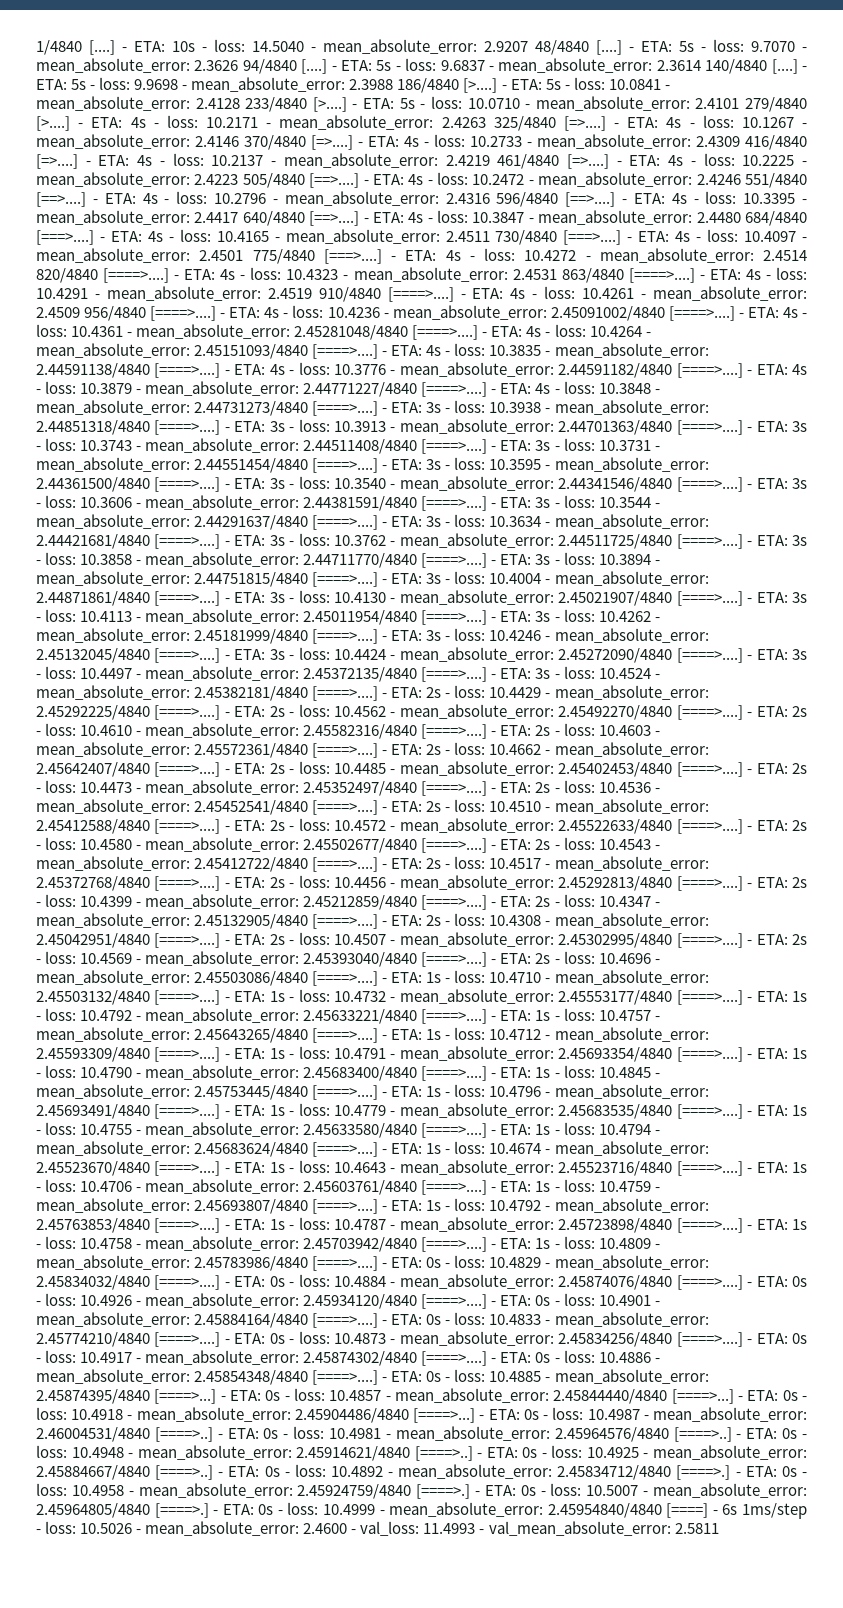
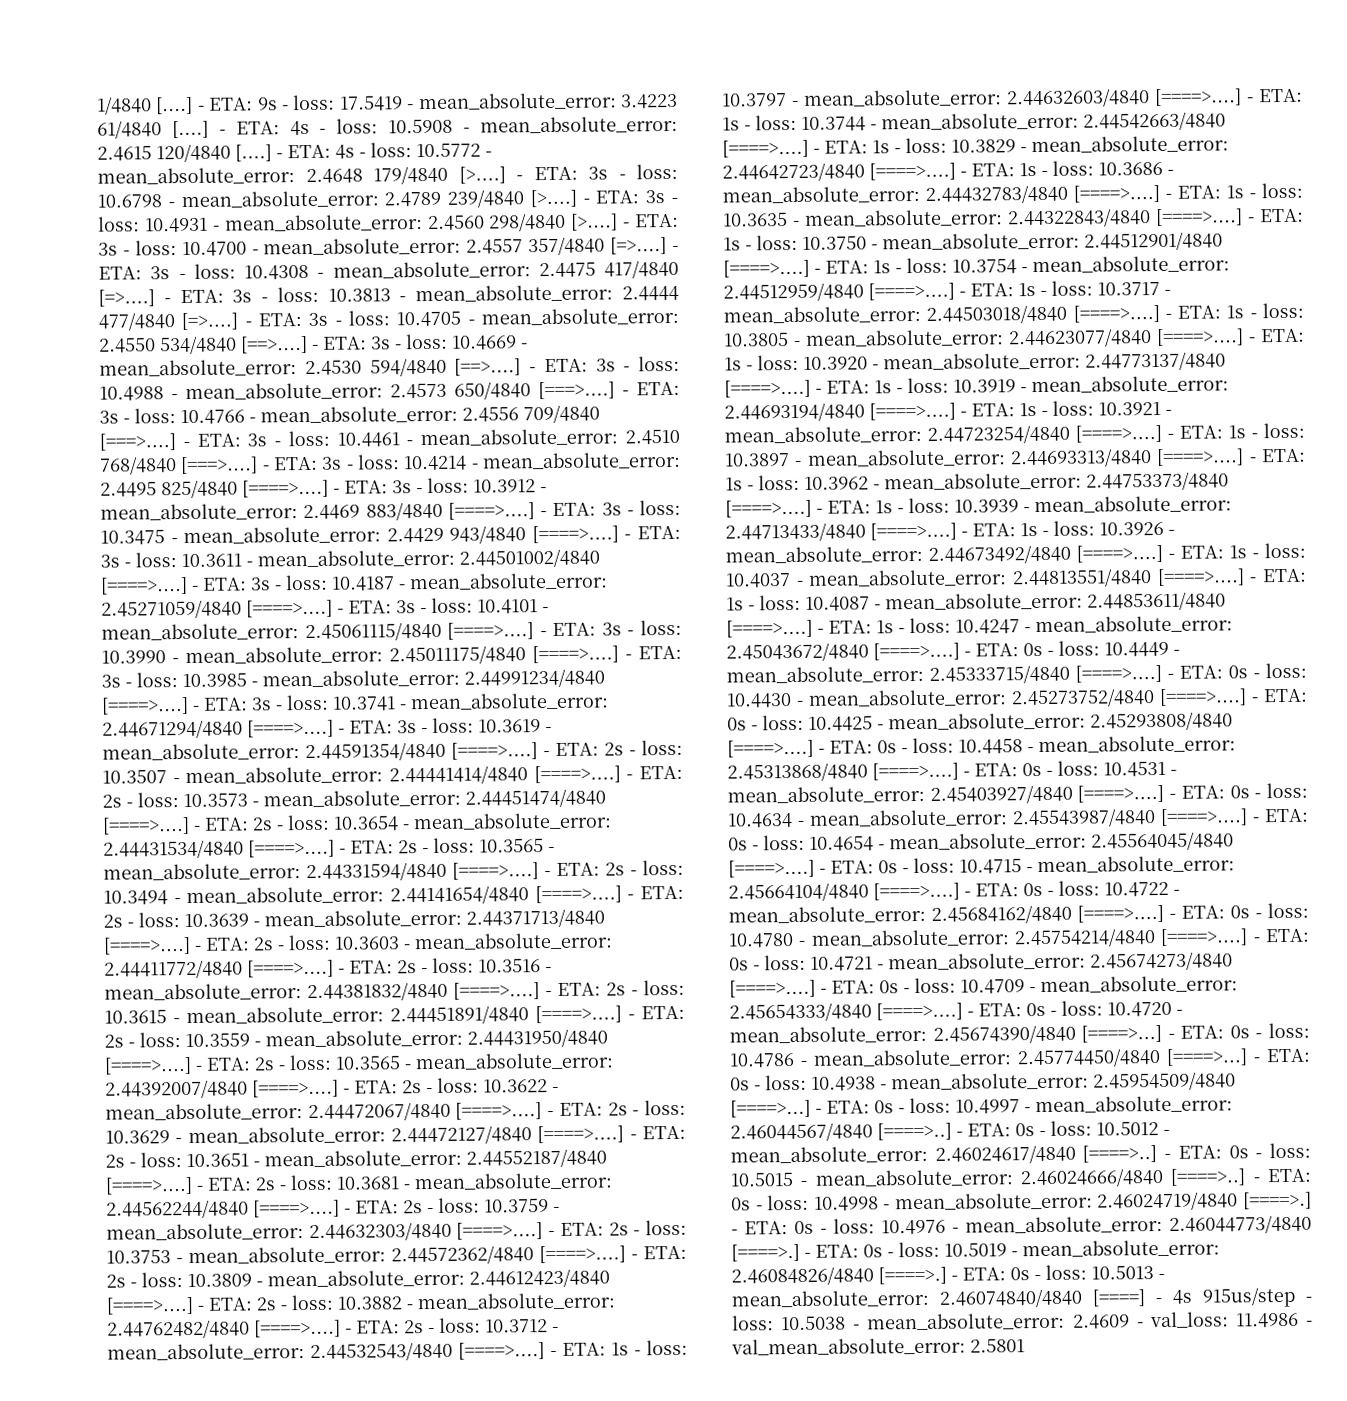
- - ETA: 10s - loss: 14.5040 - mean_absolute_error: 2.9207 48/4840 [....] - ETA: 5s - loss: 9.7070 - mean_absolute_error: 2.3626 94/4840 [....] - ETA: 5s - loss: 9.6837 - mean_absolute_error: 2.3614 140/4840 [....] - ETA: 5s - loss: 9.9698 - mean_absolute_error: 2.3988 186/4840 [>....] - ETA: 5s - loss: 10.0841 - mean_absolute_error: 2.4128 233/4840 [>....] - ETA: 5s - loss: 10.0710 - mean_absolute_error: 2.4101 279/4840 [>....] - ETA: 4s - loss: 10.2171 - mean_absolute_error: 2.4263 325/4840 [=>....] - ETA: 4s - loss: 10.1267 - mean_absolute_error: 2.4146 370/4840 [=>....] - ETA: 4s - loss: 10.2733 - mean_absolute_error: 2.4309 416/4840 [=>....] - ETA: 4s - loss: 10.2137 - mean_absolute_error: 2.4219 461/4840 [=>....] - ETA: 4s - loss: 10.2225 - mean_absolute_error: 2.4223 505/4840 [==>....] - ETA: 4s - loss: 10.2472 - mean_absolute_error: 2.4246 551/4840 [==>....] - ETA: 4s - loss: 10.2796 - mean_absolute_error: 2.4316 596/4840 [==>....] - ETA: 4s - loss: 10.3395 - mean_absolute_error: 2.4417 640/4840 [==>....] - ETA: 4s - loss: 10.3847 - mean_absolute_error: 2.4480 684/4840 [===>....] - ETA: 4s - loss: 10.4165 - mean_absolute_error: 2.4511 730/4840 [===>....] - ETA: 4s - loss: 10.4097 - mean_absolute_error: 2.4501 775/4840 [===>....] - ETA: 4s - loss: 10.4272 - mean_absolute_error: 2.4514 820/4840 [====>....] - ETA: 4s - loss: 10.4323 - mean_absolute_error: 2.4531 863/4840 [====>....] - ETA: 4s - loss: 10.4291 - mean_absolute_error: 2.4519 910/4840 [====>....] - ETA: 4s - loss: 10.4261 - mean_absolute_error: 2.4509 956/4840 [====>....] - ETA: 4s - loss: 10.4236 - mean_absolute_error: 2.45091002/4840 [====>....] - ETA: 4s - loss: 10.4361 - mean_absolute_error: 2.45281048/4840 [====>....] - ETA: 4s - loss: 10.4264 - mean_absolute_error: 2.45151093/4840 [====>....] - ETA: 4s - loss: 10.3835 - mean_absolute_error: 2.44591138/4840 [====>....] - ETA: 4s - loss: 10.3776 - mean_absolute_error: 2.44591182/4840 [====>....] - ETA: 4s - loss: 10.3879 - mean_absolute_error: 2.44771227/4840 [====>....] - ETA: 4s - loss: 10.3848 - mean_absolute_error: 2.44731273/4840 [====>....] - ETA: 3s - loss: 10.3938 - mean_absolute_error: 2.44851318/4840 [====>....] - ETA: 3s - loss: 10.3913 - mean_absolute_error: 2.44701363/4840 [====>....] - ETA: 3s - loss: 10.3743 - mean_absolute_error: 2.44511408/4840 [====>....] - ETA: 3s - loss: 10.3731 - mean_absolute_error: 2.44551454/4840 [====>....] - ETA: 3s - loss: 10.3595 - mean_absolute_error: 2.44361500/4840 [====>....] - ETA: 3s - loss: 10.3540 - mean_absolute_error: 2.44341546/4840 [====>....] - ETA: 3s - loss: 10.3606 - mean_absolute_error: 2.44381591/4840 [====>....] - ETA: 3s - loss: 10.3544 - mean_absolute_error: 2.44291637/4840 [====>....] - ETA: 3s - loss: 10.3634 - mean_absolute_error: 2.44421681/4840 [====>....] - ETA: 3s - loss: 10.3762 - mean_absolute_error: 2.44511725/4840 [====>....] - ETA: 3s - loss: 10.3858 - mean_absolute_error: 2.44711770/4840 [====>....] - ETA: 3s - loss: 10.3894 - mean_absolute_error: 2.44751815/4840 [====>....] - ETA: 3s - loss: 10.4004 - mean_absolute_error: 2.44871861/4840 [====>....] - ETA: 3s - loss: 10.4130 - mean_absolute_error: 2.45021907/4840 [====>....] - ETA: 3s - loss: 10.4113 - mean_absolute_error: 2.45011954/4840 [====>....] - ETA: 3s - loss: 10.4262 - mean_absolute_error: 2.45181999/4840 [====>....] - ETA: 3s - loss: 10.4246 - mean_absolute_error: 2.45132045/4840 [====>....] - ETA: 3s - loss: 10.4424 - mean_absolute_error: 2.45272090/4840 [====>....] - ETA: 3s - loss: 10.4497 - mean_absolute_error: 2.45372135/4840 [====>....] - ETA: 3s - loss: 10.4524 - mean_absolute_error: 2.45382181/4840 [====>....] - ETA: 2s - loss: 10.4429 - mean_absolute_error: 2.45292225/4840 [====>....] - ETA: 2s - loss: 10.4562 - mean_absolute_error: 2.45492270/4840 [====>....] - ETA: 2s - loss: 10.4610 - mean_absolute_error: 2.45582316/4840 [====>....] - ETA: 2s - loss: 10.4603 - mean_absolute_error: 2.45572361/4840 [====>....] - ETA: 2s - loss: 10.4662 - mean_absolute_error: 2.45642407/4840 [====>....] - ETA: 2s - loss: 10.4485 - mean_absolute_error: 2.45402453/4840 [====>....] - ETA: 2s - loss: 10.4473 - mean_absolute_error: 2.45352497/4840 [====>....] - ETA: 2s - loss: 10.4536 - mean_absolute_error: 2.45452541/4840 [====>....] - ETA: 2s - loss: 10.4510 - mean_absolute_error: 2.45412588/4840 [====>....] - ETA: 2s - loss: 10.4572 - mean_absolute_error: 2.45522633/4840 [====>....] - ETA: 2s - loss: 10.4580 - mean_absolute_error: 2.45502677/4840 [====>....] - ETA: 2s - loss: 10.4543 - mean_absolute_error: 2.45412722/4840 [====>....] - ETA: 2s - loss: 10.4517 - mean_absolute_error: 2.45372768/4840 [====>....] - ETA: 2s - loss: 10.4456 - mean_absolute_error: 2.45292813/4840 [====>....] - ETA: 2s - loss: 10.4399 - mean_absolute_error: 2.45212859/4840 [====>....] - ETA: 2s - loss: 10.4347 - mean_absolute_error: 2.45132905/4840 [====>....] - ETA: 2s - loss: 10.4308 - mean_absolute_error: 2.45042951/4840 [====>....] - ETA: 2s - loss: 10.4507 - mean_absolute_error: 2.45302995/4840 [====>....] - ETA: 2s - loss: 10.4569 - mean_absolute_error: 2.45393040/4840 [====>....] - ETA: 2s - loss: 10.4696 - mean_absolute_error: 2.45503086/4840 [====>....] - ETA: 1s - loss: 10.4710 - mean_absolute_error: 2.45503132/4840 [====>....] - ETA: 1s - loss: 10.4732 - mean_absolute_error: 2.45553177/4840 [====>....] - ETA: 1s - loss: 10.4792 - mean_absolute_error: 2.45633221/4840 [====>....] - ETA: 1s - loss: 10.4757 - mean_absolute_error: 2.45643265/4840 [====>....] - ETA: 1s - loss: 10.4712 - mean_absolute_error: 2.45593309/4840 [====>....] - ETA: 1s - loss: 10.4791 - mean_absolute_error: 2.45693354/4840 [====>....] - ETA: 1s - loss: 10.4790 - mean_absolute_error: 2.45683400/4840 [====>....] - ETA: 1s - loss: 10.4845 - mean_absolute_error: 2.45753445/4840 [====>....] - ETA: 1s - loss: 10.4796 - mean_absolute_error: 2.45693491/4840 [====>....] - ETA: 1s - loss: 10.4779 - mean_absolute_error: 2.45683535/4840 [====>....] - ETA: 1s - loss: 10.4755 - mean_absolute_error: 2.45633580/4840 [====>....] - ETA: 1s - loss: 10.4794 - mean_absolute_error: 2.45683624/4840 [====>....] - ETA: 1s - loss: 10.4674 - mean_absolute_error: 2.45523670/4840 [====>....] - ETA: 1s - loss: 10.4643 - mean_absolute_error: 2.45523716/4840 [====>....] - ETA: 1s - loss: 10.4706 - mean_absolute_error: 2.45603761/4840 [====>....] - ETA: 1s - loss: 10.4759 - mean_absolute_error: 2.45693807/4840 [====>....] - ETA: 1s - loss: 10.4792 - mean_absolute_error: 2.45763853/4840 [====>....] - ETA: 1s - loss: 10.4787 - mean_absolute_error: 2.45723898/4840 [====>....] - ETA: 1s - loss: 10.4758 - mean_absolute_error: 2.45703942/4840 [====>....] - ETA: 1s - loss: 10.4809 - mean_absolute_error: 2.45783986/4840 [====>....] - ETA: 0s - loss: 10.4829 - mean_absolute_error: 2.45834032/4840 [====>....] - ETA: 0s - loss: 10.4884 - mean_absolute_error: 2.45874076/4840 [====>....] - ETA: 0s - loss: 10.4926 - mean_absolute_error: 2.45934120/4840 [====>....] - ETA: 0s - loss: 10.4901 - mean_absolute_error: 2.45884164/4840 [====>....] - ETA: 0s - loss: 10.4833 - mean_absolute_error: 2.45774210/4840 [====>....] - ETA: 0s - loss: 10.4873 - mean_absolute_error: 2.45834256/4840 [====>....] - ETA: 0s - loss: 10.4917 - mean_absolute_error: 2.45874302/4840 [====>....] - ETA: 0s - loss: 10.4886 - mean_absolute_error: 2.45854348/4840 [====>....] - ETA: 0s - loss: 10.4885 - mean_absolute_error: 2.45874395/4840 [====>...] - ETA: 0s - loss: 10.4857 - mean_absolute_error: 2.45844440/4840 [====>...] - ETA: 0s - loss: 10.4918 - mean_absolute_error: 2.45904486/4840 [====>...] - ETA: 0s - loss: 10.4987 - mean_absolute_error: 2.46004531/4840 [====>..] - ETA: 0s - loss: 10.4981 - mean_absolute_error: 2.45964576/4840 [====>..] - ETA: 0s - loss: 10.4948 - mean_absolute_error: 2.45914621/4840 [====>..] - ETA: 0s - loss: 10.4925 - mean_absolute_error: 2.45884667/4840 [====>..] - ETA: 0s - loss: 10.4892 - mean_absolute_error: 2.45834712/4840 [====>.] - ETA: 0s - loss: 10.4958 - mean_absolute_error: 2.45924759/4840 [====>.] - ETA: 0s - loss: 10.5007 - mean_absolute_error: 2.45964805/4840 [====>.] - ETA: 0s - loss: 10.4999 - mean_absolute_error: 2.45954840/4840 [====] - 6s 1ms/step - loss: 10.5026 - mean_absolute_error: 2.4600 - val_loss: 11.4993 - val_mean_absolute_error: 2.5811
+ - ETA: 9s - loss: 17.5419 - mean_absolute_error: 3.4223 61/4840 [....] - ETA: 4s - loss: 10.5908 - mean_absolute_error: 2.4615 120/4840 [....] - ETA: 4s - loss: 10.5772 - mean_absolute_error: 2.4648 179/4840 [>....] - ETA: 3s - loss: 10.6798 - mean_absolute_error: 2.4789 239/4840 [>....] - ETA: 3s - loss: 10.4931 - mean_absolute_error: 2.4560 298/4840 [>....] - ETA: 3s - loss: 10.4700 - mean_absolute_error: 2.4557 357/4840 [=>....] - ETA: 3s - loss: 10.4308 - mean_absolute_error: 2.4475 417/4840 [=>....] - ETA: 3s - loss: 10.3813 - mean_absolute_error: 2.4444 477/4840 [=>....] - ETA: 3s - loss: 10.4705 - mean_absolute_error: 2.4550 534/4840 [==>....] - ETA: 3s - loss: 10.4669 - mean_absolute_error: 2.4530 594/4840 [==>....] - ETA: 3s - loss: 10.4988 - mean_absolute_error: 2.4573 650/4840 [===>....] - ETA: 3s - loss: 10.4766 - mean_absolute_error: 2.4556 709/4840 [===>....] - ETA: 3s - loss: 10.4461 - mean_absolute_error: 2.4510 768/4840 [===>....] - ETA: 3s - loss: 10.4214 - mean_absolute_error: 2.4495 825/4840 [====>....] - ETA: 3s - loss: 10.3912 - mean_absolute_error: 2.4469 883/4840 [====>....] - ETA: 3s - loss: 10.3475 - mean_absolute_error: 2.4429 943/4840 [====>....] - ETA: 3s - loss: 10.3611 - mean_absolute_error: 2.44501002/4840 [====>....] - ETA: 3s - loss: 10.4187 - mean_absolute_error: 2.45271059/4840 [====>....] - ETA: 3s - loss: 10.4101 - mean_absolute_error: 2.45061115/4840 [====>....] - ETA: 3s - loss: 10.3990 - mean_absolute_error: 2.45011175/4840 [====>....] - ETA: 3s - loss: 10.3985 - mean_absolute_error: 2.44991234/4840 [====>....] - ETA: 3s - loss: 10.3741 - mean_absolute_error: 2.44671294/4840 [====>....] - ETA: 3s - loss: 10.3619 - mean_absolute_error: 2.44591354/4840 [====>....] - ETA: 2s - loss: 10.3507 - mean_absolute_error: 2.44441414/4840 [====>....] - ETA: 2s - loss: 10.3573 - mean_absolute_error: 2.44451474/4840 [====>....] - ETA: 2s - loss: 10.3654 - mean_absolute_error: 2.44431534/4840 [====>....] - ETA: 2s - loss: 10.3565 - mean_absolute_error: 2.44331594/4840 [====>....] - ETA: 2s - loss: 10.3494 - mean_absolute_error: 2.44141654/4840 [====>....] - ETA: 2s - loss: 10.3639 - mean_absolute_error: 2.44371713/4840 [====>....] - ETA: 2s - loss: 10.3603 - mean_absolute_error: 2.44411772/4840 [====>....] - ETA: 2s - loss: 10.3516 - mean_absolute_error: 2.44381832/4840 [====>....] - ETA: 2s - loss: 10.3615 - mean_absolute_error: 2.44451891/4840 [====>....] - ETA: 2s - loss: 10.3559 - mean_absolute_error: 2.44431950/4840 [====>....] - ETA: 2s - loss: 10.3565 - mean_absolute_error: 2.44392007/4840 [====>....] - ETA: 2s - loss: 10.3622 - mean_absolute_error: 2.44472067/4840 [====>....] - ETA: 2s - loss: 10.3629 - mean_absolute_error: 2.44472127/4840 [====>....] - ETA: 2s - loss: 10.3651 - mean_absolute_error: 2.44552187/4840 [====>....] - ETA: 2s - loss: 10.3681 - mean_absolute_error: 2.44562244/4840 [====>....] - ETA: 2s - loss: 10.3759 - mean_absolute_error: 2.44632303/4840 [====>....] - ETA: 2s - loss: 10.3753 - mean_absolute_error: 2.44572362/4840 [====>....] - ETA: 2s - loss: 10.3809 - mean_absolute_error: 2.44612423/4840 [====>....] - ETA: 2s - loss: 10.3882 - mean_absolute_error: 2.44762482/4840 [====>....] - ETA: 2s - loss: 10.3712 - mean_absolute_error: 2.44532543/4840 [====>....] - ETA: 1s - loss: 10.3797 - mean_absolute_error: 2.44632603/4840 [====>....] - ETA: 1s - loss: 10.3744 - mean_absolute_error: 2.44542663/4840 [====>....] - ETA: 1s - loss: 10.3829 - mean_absolute_error: 2.44642723/4840 [====>....] - ETA: 1s - loss: 10.3686 - mean_absolute_error: 2.44432783/4840 [====>....] - ETA: 1s - loss: 10.3635 - mean_absolute_error: 2.44322843/4840 [====>....] - ETA: 1s - loss: 10.3750 - mean_absolute_error: 2.44512901/4840 [====>....] - ETA: 1s - loss: 10.3754 - mean_absolute_error: 2.44512959/4840 [====>....] - ETA: 1s - loss: 10.3717 - mean_absolute_error: 2.44503018/4840 [====>....] - ETA: 1s - loss: 10.3805 - mean_absolute_error: 2.44623077/4840 [====>....] - ETA: 1s - loss: 10.3920 - mean_absolute_error: 2.44773137/4840 [====>....] - ETA: 1s - loss: 10.3919 - mean_absolute_error: 2.44693194/4840 [====>....] - ETA: 1s - loss: 10.3921 - mean_absolute_error: 2.44723254/4840 [====>....] - ETA: 1s - loss: 10.3897 - mean_absolute_error: 2.44693313/4840 [====>....] - ETA: 1s - loss: 10.3962 - mean_absolute_error: 2.44753373/4840 [====>....] - ETA: 1s - loss: 10.3939 - mean_absolute_error: 2.44713433/4840 [====>....] - ETA: 1s - loss: 10.3926 - mean_absolute_error: 2.44673492/4840 [====>....] - ETA: 1s - loss: 10.4037 - mean_absolute_error: 2.44813551/4840 [====>....] - ETA: 1s - loss: 10.4087 - mean_absolute_error: 2.44853611/4840 [====>....] - ETA: 1s - loss: 10.4247 - mean_absolute_error: 2.45043672/4840 [====>....] - ETA: 0s - loss: 10.4449 - mean_absolute_error: 2.45333715/4840 [====>....] - ETA: 0s - loss: 10.4430 - mean_absolute_error: 2.45273752/4840 [====>....] - ETA: 0s - loss: 10.4425 - mean_absolute_error: 2.45293808/4840 [====>....] - ETA: 0s - loss: 10.4458 - mean_absolute_error: 2.45313868/4840 [====>....] - ETA: 0s - loss: 10.4531 - mean_absolute_error: 2.45403927/4840 [====>....] - ETA: 0s - loss: 10.4634 - mean_absolute_error: 2.45543987/4840 [====>....] - ETA: 0s - loss: 10.4654 - mean_absolute_error: 2.45564045/4840 [====>....] - ETA: 0s - loss: 10.4715 - mean_absolute_error: 2.45664104/4840 [====>....] - ETA: 0s - loss: 10.4722 - mean_absolute_error: 2.45684162/4840 [====>....] - ETA: 0s - loss: 10.4780 - mean_absolute_error: 2.45754214/4840 [====>....] - ETA: 0s - loss: 10.4721 - mean_absolute_error: 2.45674273/4840 [====>....] - ETA: 0s - loss: 10.4709 - mean_absolute_error: 2.45654333/4840 [====>....] - ETA: 0s - loss: 10.4720 - mean_absolute_error: 2.45674390/4840 [====>...] - ETA: 0s - loss: 10.4786 - mean_absolute_error: 2.45774450/4840 [====>...] - ETA: 0s - loss: 10.4938 - mean_absolute_error: 2.45954509/4840 [====>...] - ETA: 0s - loss: 10.4997 - mean_absolute_error: 2.46044567/4840 [====>..] - ETA: 0s - loss: 10.5012 - mean_absolute_error: 2.46024617/4840 [====>..] - ETA: 0s - loss: 10.5015 - mean_absolute_error: 2.46024666/4840 [====>..] - ETA: 0s - loss: 10.4998 - mean_absolute_error: 2.46024719/4840 [====>.] - ETA: 0s - loss: 10.4976 - mean_absolute_error: 2.46044773/4840 [====>.] - ETA: 0s - loss: 10.5019 - mean_absolute_error: 2.46084826/4840 [====>.] - ETA: 0s - loss: 10.5013 - mean_absolute_error: 2.46074840/4840 [====] - 4s 915us/step - loss: 10.5038 - mean_absolute_error: 2.4609 - val_loss: 11.4986 - val_mean_absolute_error: 2.5801

